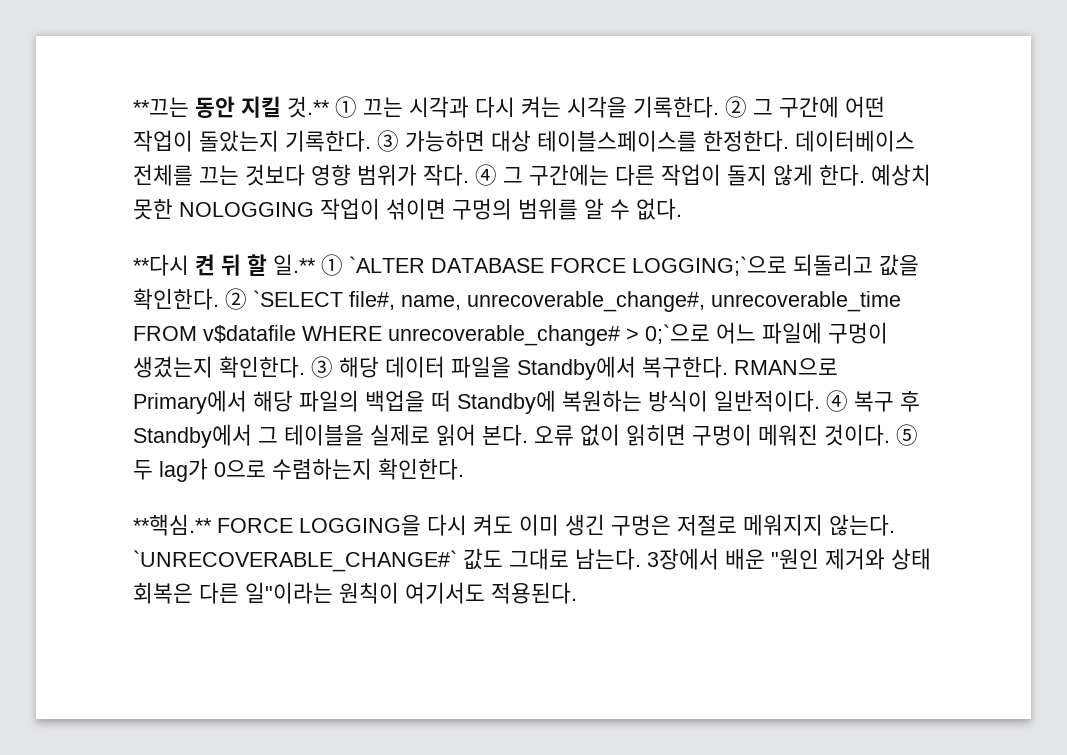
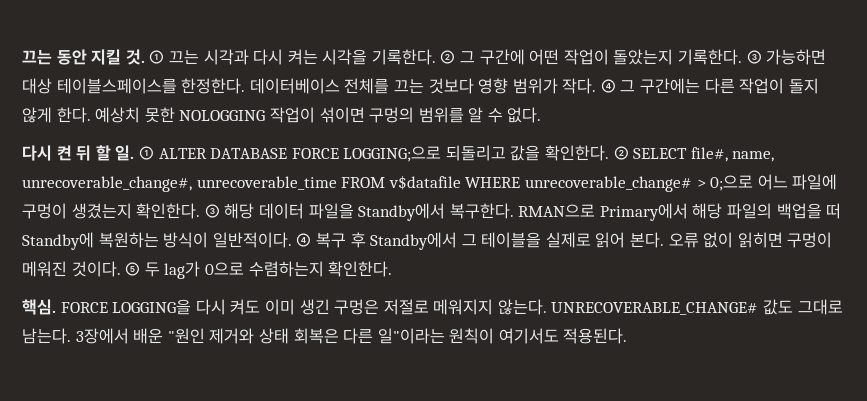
- **끄는 동안 지킬 것.** ① 끄는 시각과 다시 켜는 시각을 기록한다.
+ 끄는 동안 지킬 것. ① 끄는 시각과 다시 켜는 시각을 기록한다.
- **다시 켠 뒤 할 일.** ① `ALTER DATABASE FORCE LOGGING;`으로 되돌리고 값을 확인한다.
+ 다시 켠 뒤 할 일. ① ALTER DATABASE FORCE LOGGING;으로 되돌리고 값을 확인한다.
- ② `SELECT file#, name, unrecoverable_change#, unrecoverable_time FROM v$datafile WHERE unrecoverable_change# > 0;`으로 어느 파일에 구멍이 생겼는지 확인한다.
+ ② SELECT file#, name, unrecoverable_change#, unrecoverable_time FROM v$datafile WHERE unrecoverable_change# > 0;으로 어느 파일에 구멍이 생겼는지 확인한다.
- **핵심.** FORCE LOGGING을 다시 켜도 이미 생긴 구멍은 저절로 메워지지 않는다.
+ 핵심. FORCE LOGGING을 다시 켜도 이미 생긴 구멍은 저절로 메워지지 않는다.
- `UNRECOVERABLE_CHANGE#` 값도 그대로 남는다.
+ UNRECOVERABLE_CHANGE# 값도 그대로 남는다.

